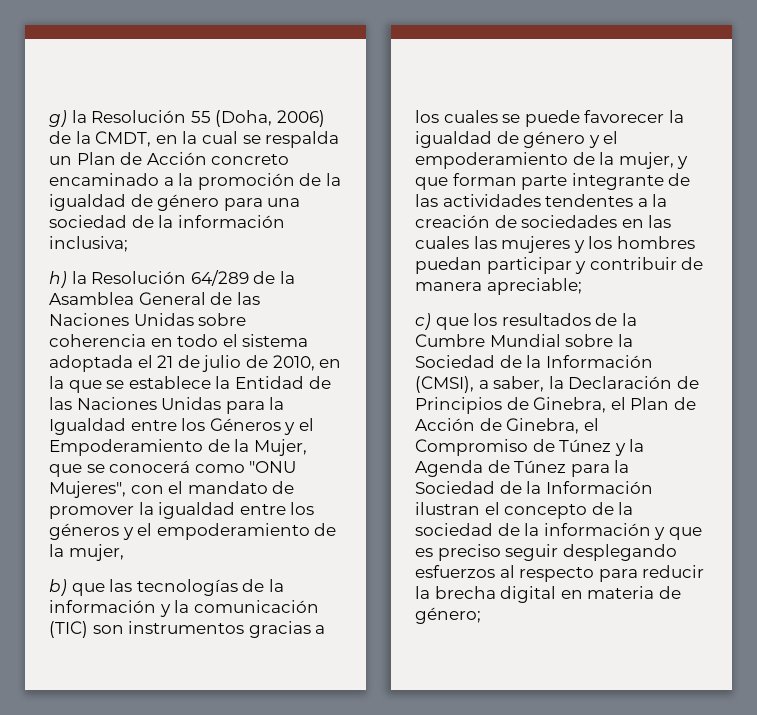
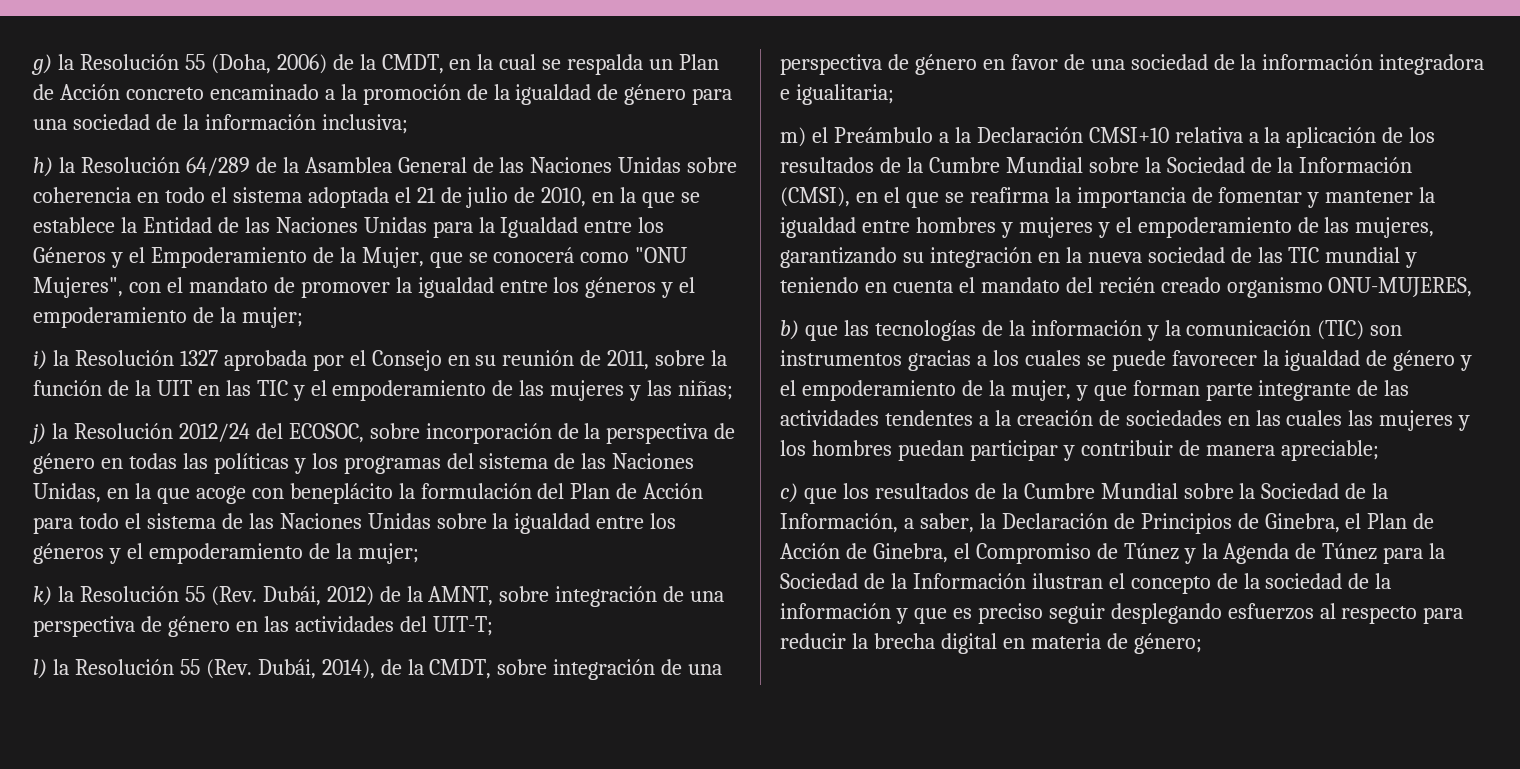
- h) la Resolución 64/289 de la Asamblea General de las Naciones Unidas sobre coherencia en todo el sistema adoptada el 21 de julio de 2010, en la que se establece la Entidad de las Naciones Unidas para la Igualdad entre los Géneros y el Empoderamiento de la Mujer, que se conocerá como "ONU Mujeres", con el mandato de promover la igualdad entre los géneros y el empoderamiento de la mujer,
+ h) la Resolución 64/289 de la Asamblea General de las Naciones Unidas sobre coherencia en todo el sistema adoptada el 21 de julio de 2010, en la que se establece la Entidad de las Naciones Unidas para la Igualdad entre los Géneros y el Empoderamiento de la Mujer, que se conocerá como "ONU Mujeres", con el mandato de promover la igualdad entre los géneros y el empoderamiento de la mujer;
+ i) la Resolución 1327 aprobada por el Consejo en su reunión de 2011, sobre la función de la UIT en las TIC y el empoderamiento de las mujeres y las niñas;
+ j) la Resolución 2012/24 del ECOSOC, sobre incorporación de la perspectiva de género en todas las políticas y los programas del sistema de las Naciones Unidas, en la que acoge con beneplácito la formulación del Plan de Acción para todo el sistema de las Naciones Unidas sobre la igualdad entre los géneros y el empoderamiento de la mujer;
+ k) la Resolución 55 (Rev. Dubái, 2012) de la AMNT, sobre integración de una perspectiva de género en las actividades del UIT-T;
+ l) la Resolución 55 (Rev. Dubái, 2014), de la CMDT, sobre integración de una perspectiva de género en favor de una sociedad de la información integradora e igualitaria;
+ m) el Preámbulo a la Declaración CMSI+10 relativa a la aplicación de los resultados de la Cumbre Mundial sobre la Sociedad de la Información (CMSI), en el que se reafirma la importancia de fomentar y mantener la igualdad entre hombres y mujeres y el empoderamiento de las mujeres, garantizando su integración en la nueva sociedad de las TIC mundial y teniendo en cuenta el mandato del recién creado organismo ONU-MUJERES,
- c) que los resultados de la Cumbre Mundial sobre la Sociedad de la Información (CMSI), a saber, la Declaración de Principios de Ginebra, el Plan de Acción de Ginebra, el Compromiso de Túnez y la Agenda de Túnez para la Sociedad de la Información ilustran el concepto de la sociedad de la información y que es preciso seguir desplegando esfuerzos al respecto para reducir la brecha digital en materia de género;
+ c) que los resultados de la Cumbre Mundial sobre la Sociedad de la Información, a saber, la Declaración de Principios de Ginebra, el Plan de Acción de Ginebra, el Compromiso de Túnez y la Agenda de Túnez para la Sociedad de la Información ilustran el concepto de la sociedad de la información y que es preciso seguir desplegando esfuerzos al respecto para reducir la brecha digital en materia de género;

